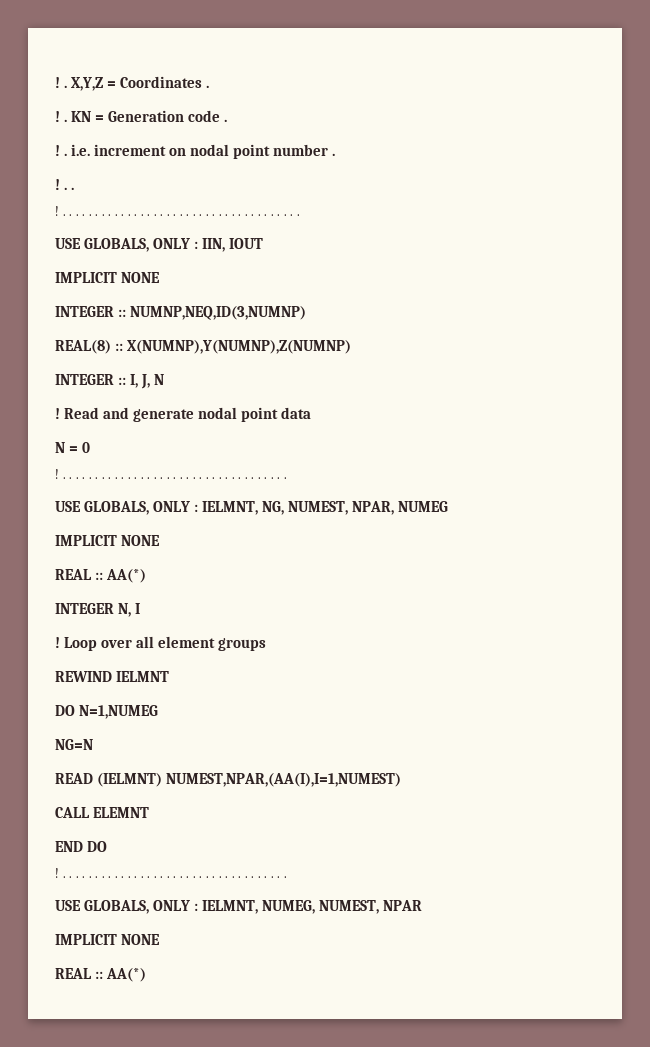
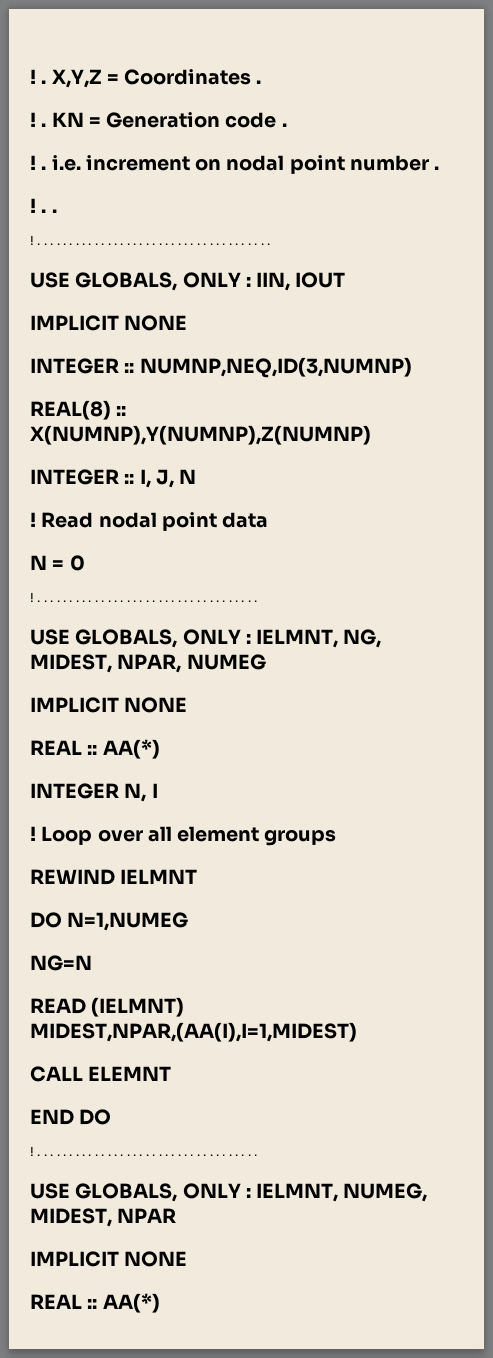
- Read and generate nodal point data
+ Read nodal point data
- USE GLOBALS, ONLY : IELMNT, NG, NUMEST, NPAR, NUMEG
+ USE GLOBALS, ONLY : IELMNT, NG, MIDEST, NPAR, NUMEG
- READ (IELMNT) NUMEST,NPAR,(AA(I),I=1,NUMEST)
+ READ (IELMNT) MIDEST,NPAR,(AA(I),I=1,MIDEST)
- USE GLOBALS, ONLY : IELMNT, NUMEG, NUMEST, NPAR
+ USE GLOBALS, ONLY : IELMNT, NUMEG, MIDEST, NPAR

